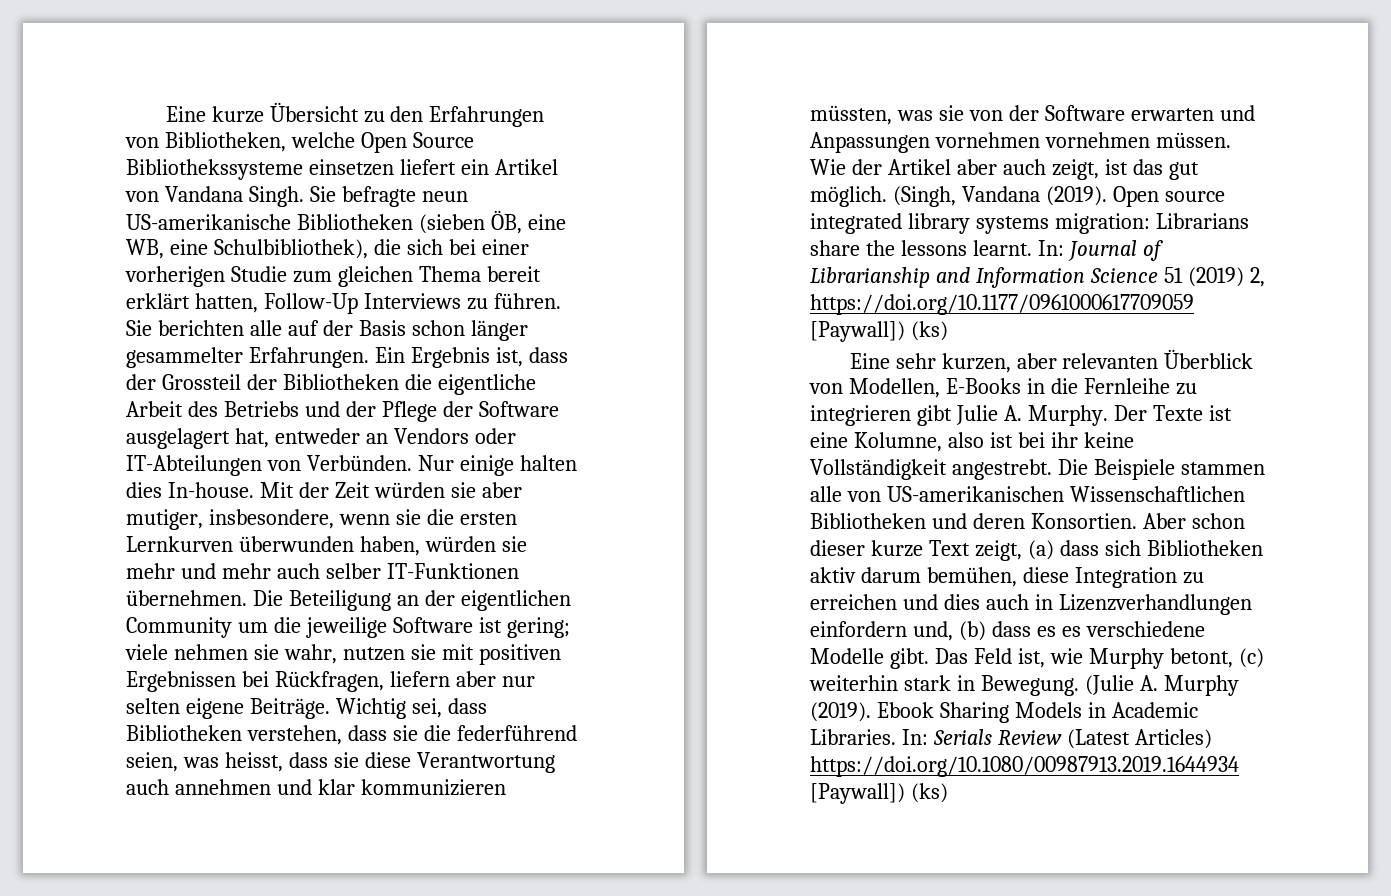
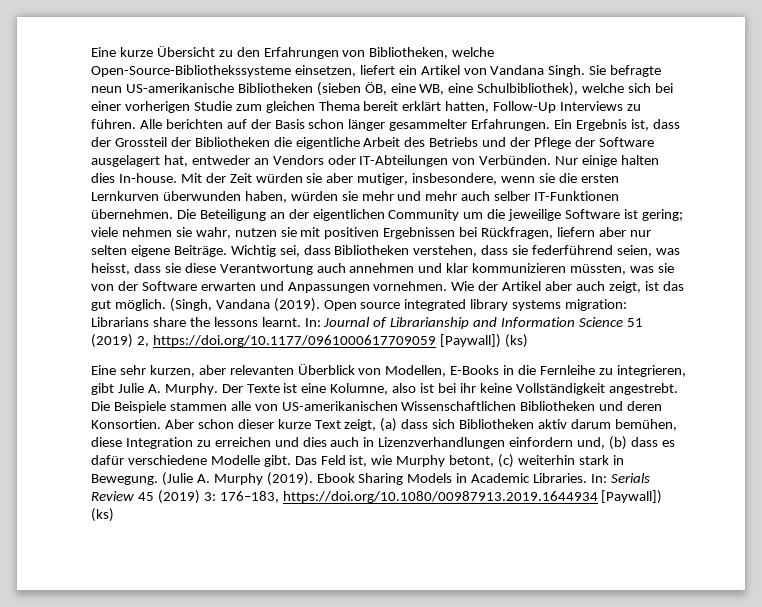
- Eine kurze Übersicht zu den Erfahrungen von Bibliotheken, welche Open Source Bibliothekssysteme einsetzen liefert ein Artikel von Vandana Singh.
+ Eine kurze Übersicht zu den Erfahrungen von Bibliotheken, welche Open-Source-Bibliothekssysteme einsetzen, liefert ein Artikel von Vandana Singh.
- Sie befragte neun US-amerikanische Bibliotheken (sieben ÖB, eine WB, eine Schulbibliothek), die sich bei einer vorherigen Studie zum gleichen Thema bereit erklärt hatten, Follow-Up Interviews zu führen.
+ Sie befragte neun US-amerikanische Bibliotheken (sieben ÖB, eine WB, eine Schulbibliothek), welche sich bei einer vorherigen Studie zum gleichen Thema bereit erklärt hatten, Follow-Up Interviews zu führen.
- Sie berichten alle auf der Basis schon länger gesammelter Erfahrungen.
+ Alle berichten auf der Basis schon länger gesammelter Erfahrungen.
- Wichtig sei, dass Bibliotheken verstehen, dass sie die federführend seien, was heisst, dass sie diese Verantwortung auch annehmen und klar kommunizieren müssten, was sie von der Software erwarten und Anpassungen vornehmen vornehmen müssen.
+ Wichtig sei, dass Bibliotheken verstehen, dass sie federführend seien, was heisst, dass sie diese Verantwortung auch annehmen und klar kommunizieren müssten, was sie von der Software erwarten und Anpassungen vornehmen.
- Eine sehr kurzen, aber relevanten Überblick von Modellen, E-Books in die Fernleihe zu integrieren gibt Julie A. Murphy.
+ Eine sehr kurzen, aber relevanten Überblick von Modellen, E-Books in die Fernleihe zu integrieren, gibt Julie A. Murphy.
- Aber schon dieser kurze Text zeigt, (a) dass sich Bibliotheken aktiv darum bemühen, diese Integration zu erreichen und dies auch in Lizenzverhandlungen einfordern und, (b) dass es es verschiedene Modelle gibt.
+ Aber schon dieser kurze Text zeigt, (a) dass sich Bibliotheken aktiv darum bemühen, diese Integration zu erreichen und dies auch in Lizenzverhandlungen einfordern und, (b) dass es dafür verschiedene Modelle gibt.
- In: Serials Review (Latest Articles) https://doi.org/10.1080/00987913.2019.1644934 [Paywall]) (ks)
+ In: Serials Review 45 (2019) 3: 176–183, https://doi.org/10.1080/00987913.2019.1644934 [Paywall]) (ks)

